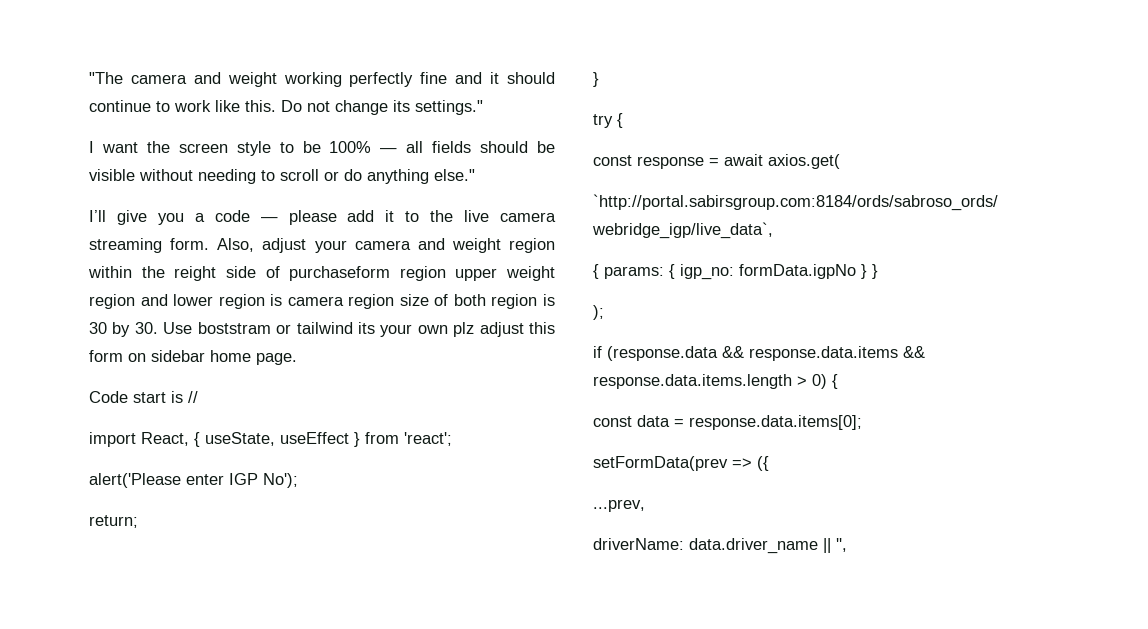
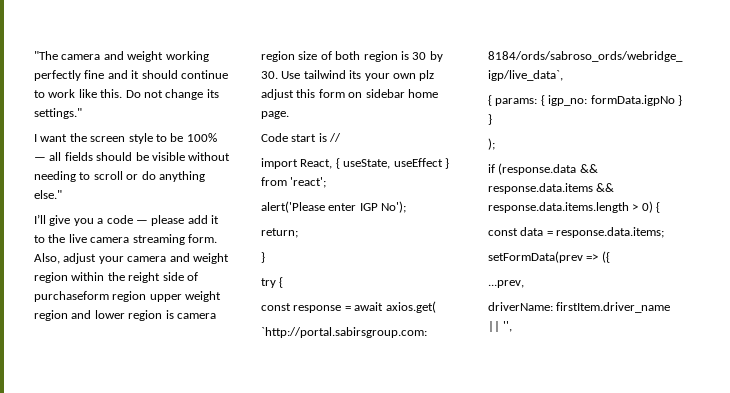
- Also, adjust your camera and weight region within the reight side of purchaseform region upper weight region and lower region is camera region size of both region is 30 by 30. Use boststram or tailwind its your own plz adjust this form on sidebar home page.
+ Also, adjust your camera and weight region within the reight side of purchaseform region upper weight region and lower region is camera region size of both region is 30 by 30. Use tailwind its your own plz adjust this form on sidebar home page.
- const data = response.data.items[0];
+ const data = response.data.items;
- driverName: data.driver_name || '',
+ driverName: firstItem.driver_name || '',

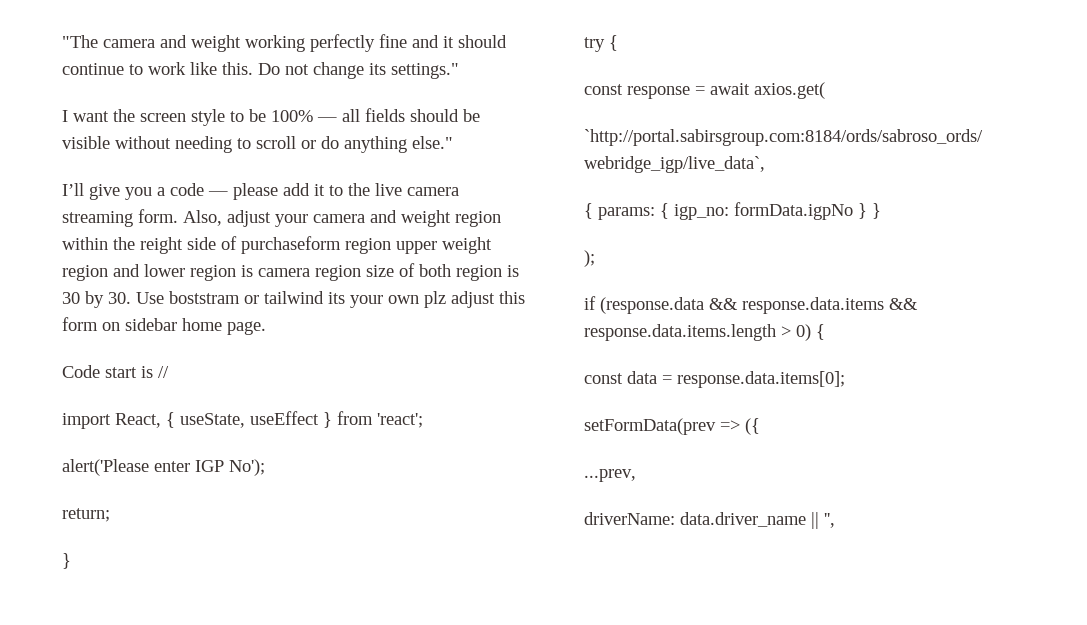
- Also, adjust your camera and weight region within the reight side of purchaseform region upper weight region and lower region is camera region size of both region is 30 by 30. Use tailwind its your own plz adjust this form on sidebar home page.
+ Also, adjust your camera and weight region within the reight side of purchaseform region upper weight region and lower region is camera region size of both region is 30 by 30. Use boststram or tailwind its your own plz adjust this form on sidebar home page.
- const data = response.data.items;
+ const data = response.data.items[0];
- driverName: firstItem.driver_name || '',
+ driverName: data.driver_name || '',

